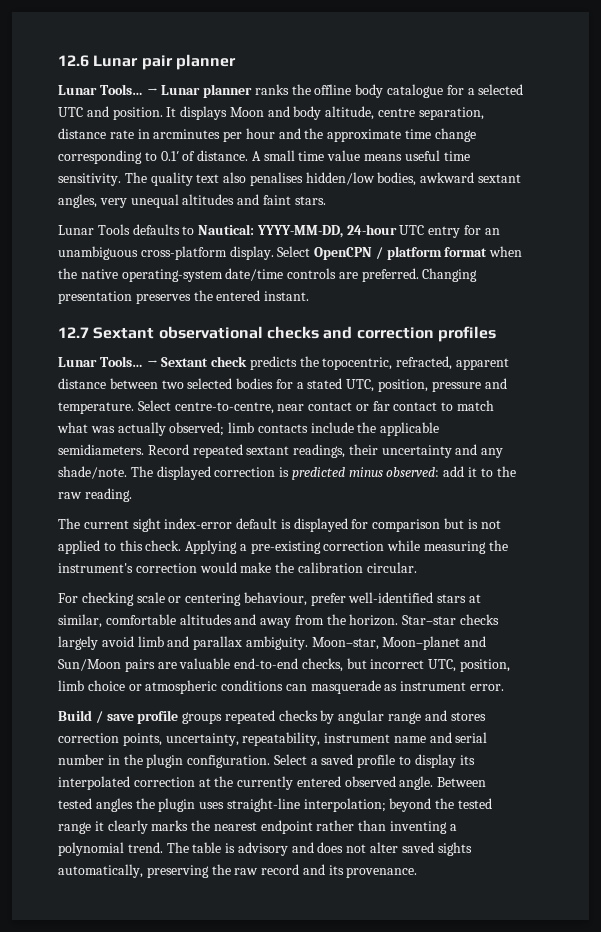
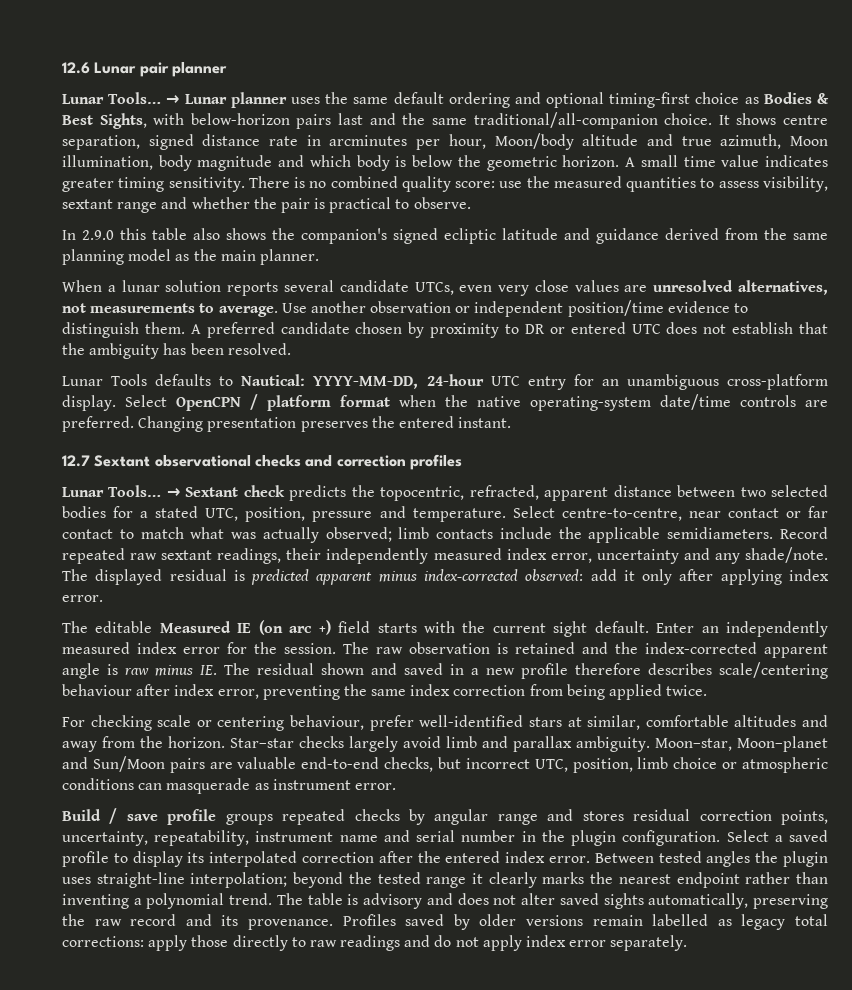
- → Lunar planner ranks the offline body catalogue for a selected UTC and position. It displays Moon and body altitude, centre separation, distance rate in arcminutes per hour and the approximate time change corresponding to 0.1′ of distance. A small time value means useful time sensitivity. The quality text also penalises hidden/low bodies, awkward sextant angles, very unequal altitudes and faint stars.
+ → Lunar planner uses the same default ordering and optional timing-first choice as Bodies & Best Sights, with below-horizon pairs last and the same traditional/all-companion choice. It shows centre separation, signed distance rate in arcminutes per hour, Moon/body altitude and true azimuth, Moon illumination, body magnitude and which body is below the geometric horizon. A small time value indicates greater timing sensitivity. There is no combined quality score: use the measured quantities to assess visibility, sextant range and whether the pair is practical to observe.
+ In 2.9.0 this table also shows the companion's signed ecliptic latitude and guidance derived from the same planning model as the main planner.
+ When a lunar solution reports several candidate UTCs, even very close values are unresolved alternatives, not measurements to average. Use another observation or independent position/time evidence to distinguish them. A preferred candidate chosen by proximity to DR or entered UTC does not establish that the ambiguity has been resolved.
- Record repeated sextant readings, their uncertainty and any shade/note.
+ Record repeated raw sextant readings, their independently measured index error, uncertainty and any shade/note.
- The displayed correction is predicted minus observed: add it to the raw reading.
- The current sight index-error default is displayed for comparison but is not applied to this check. Applying a pre-existing correction while measuring the instrument's correction would make the calibration circular.
+ The displayed residual is predicted apparent minus index-corrected observed: add it only after applying index error.
+ The editable Measured IE (on arc +) field starts with the current sight default. Enter an independently measured index error for the session. The raw observation is retained and the index-corrected apparent angle is raw minus IE. The residual shown and saved in a new profile therefore describes scale/centering behaviour after index error, preventing the same index correction from being applied twice.
- Build / save profile groups repeated checks by angular range and stores correction points, uncertainty, repeatability, instrument name and serial number in the plugin configuration.
+ Build / save profile groups repeated checks by angular range and stores residual correction points, uncertainty, repeatability, instrument name and serial number in the plugin configuration.
- Select a saved profile to display its interpolated correction at the currently entered observed angle.
+ Select a saved profile to display its interpolated correction after the entered index error.
+ Profiles saved by older versions remain labelled as legacy total corrections: apply those directly to raw readings and do not apply index error separately.

